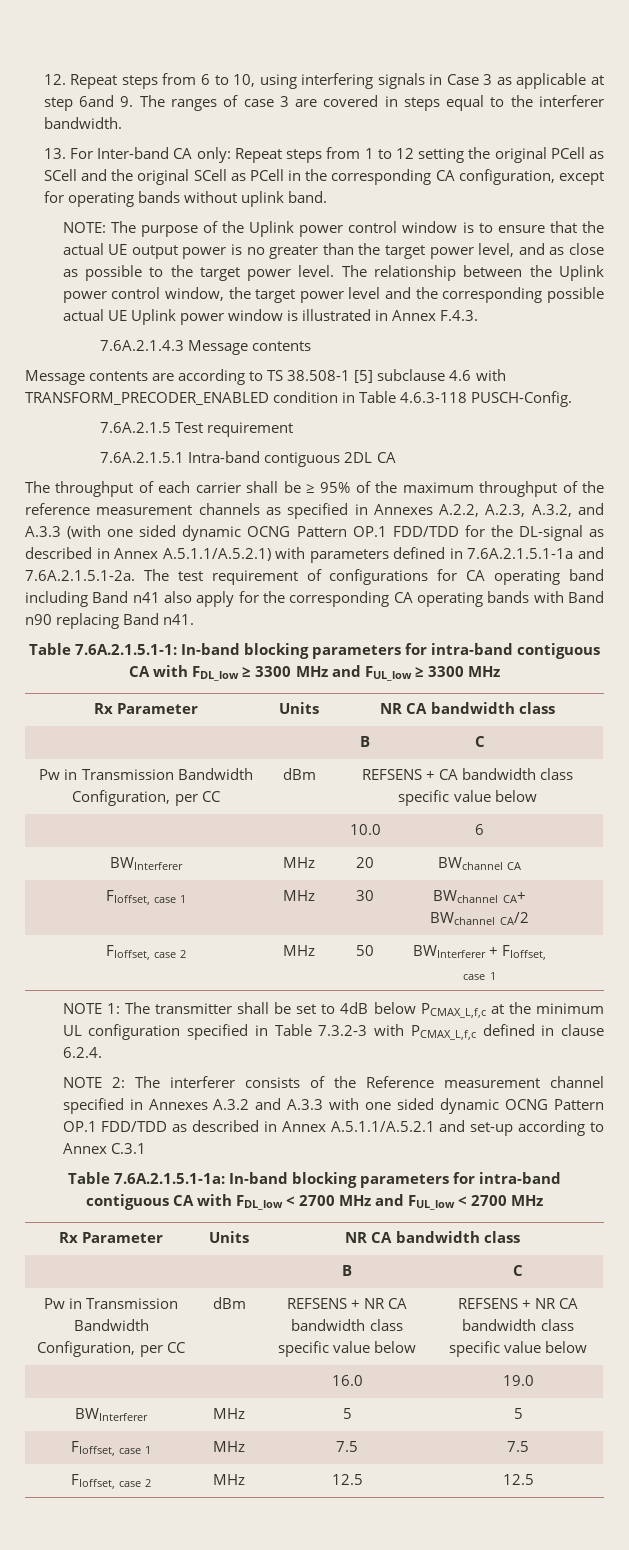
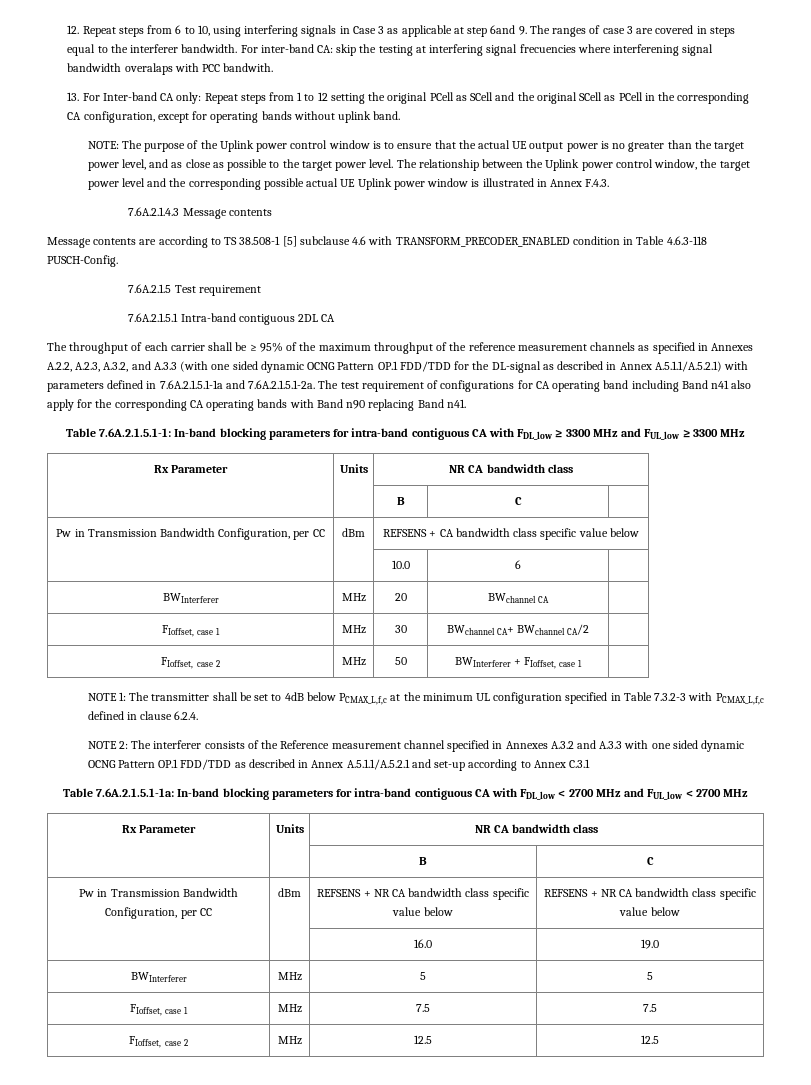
+ For inter-band CA: skip the testing at interfering signal frecuencies where interferening signal bandwidth overalaps with PCC bandwith.

